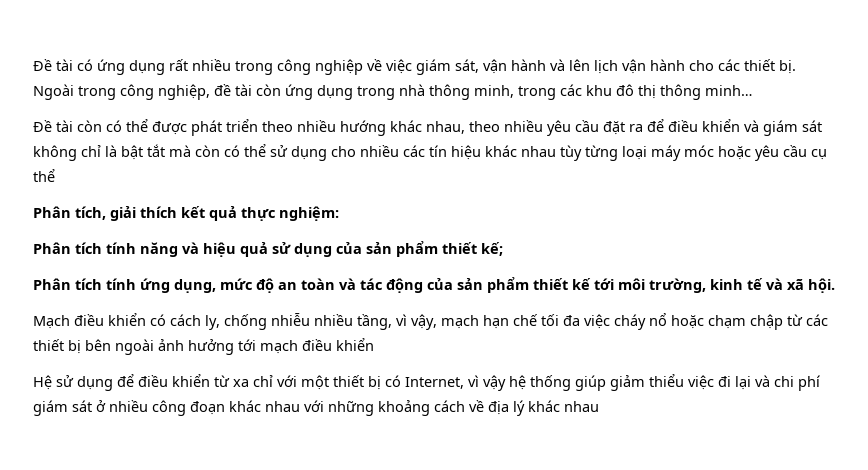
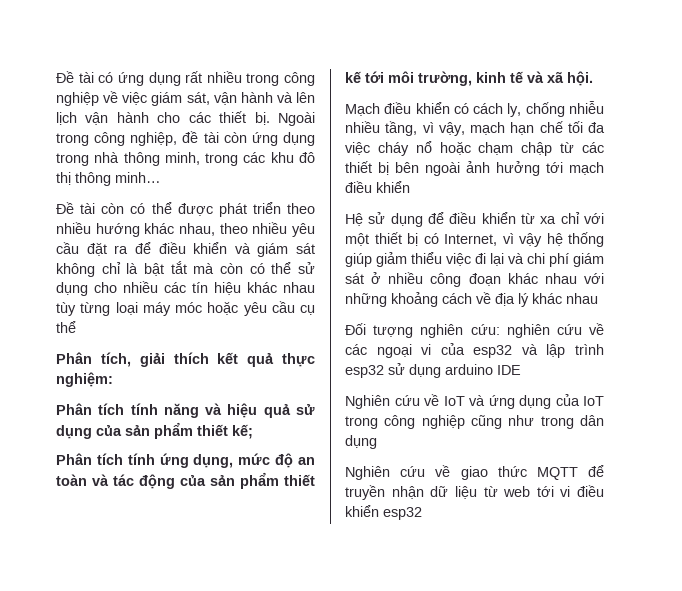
+ Đối tượng nghiên cứu: nghiên cứu về các ngoại vi của esp32 và lập trình esp32 sử dụng arduino IDE
+ Nghiên cứu về IoT và ứng dụng của IoT trong công nghiệp cũng như trong dân dụng
+ Nghiên cứu về giao thức MQTT để truyền nhận dữ liệu từ web tới vi điều khiển esp32

